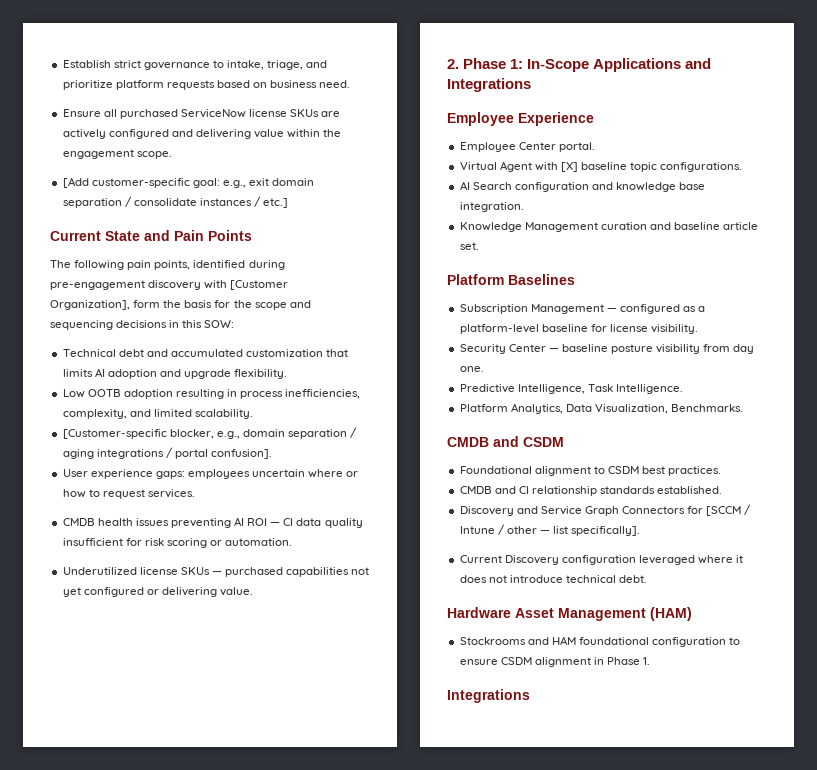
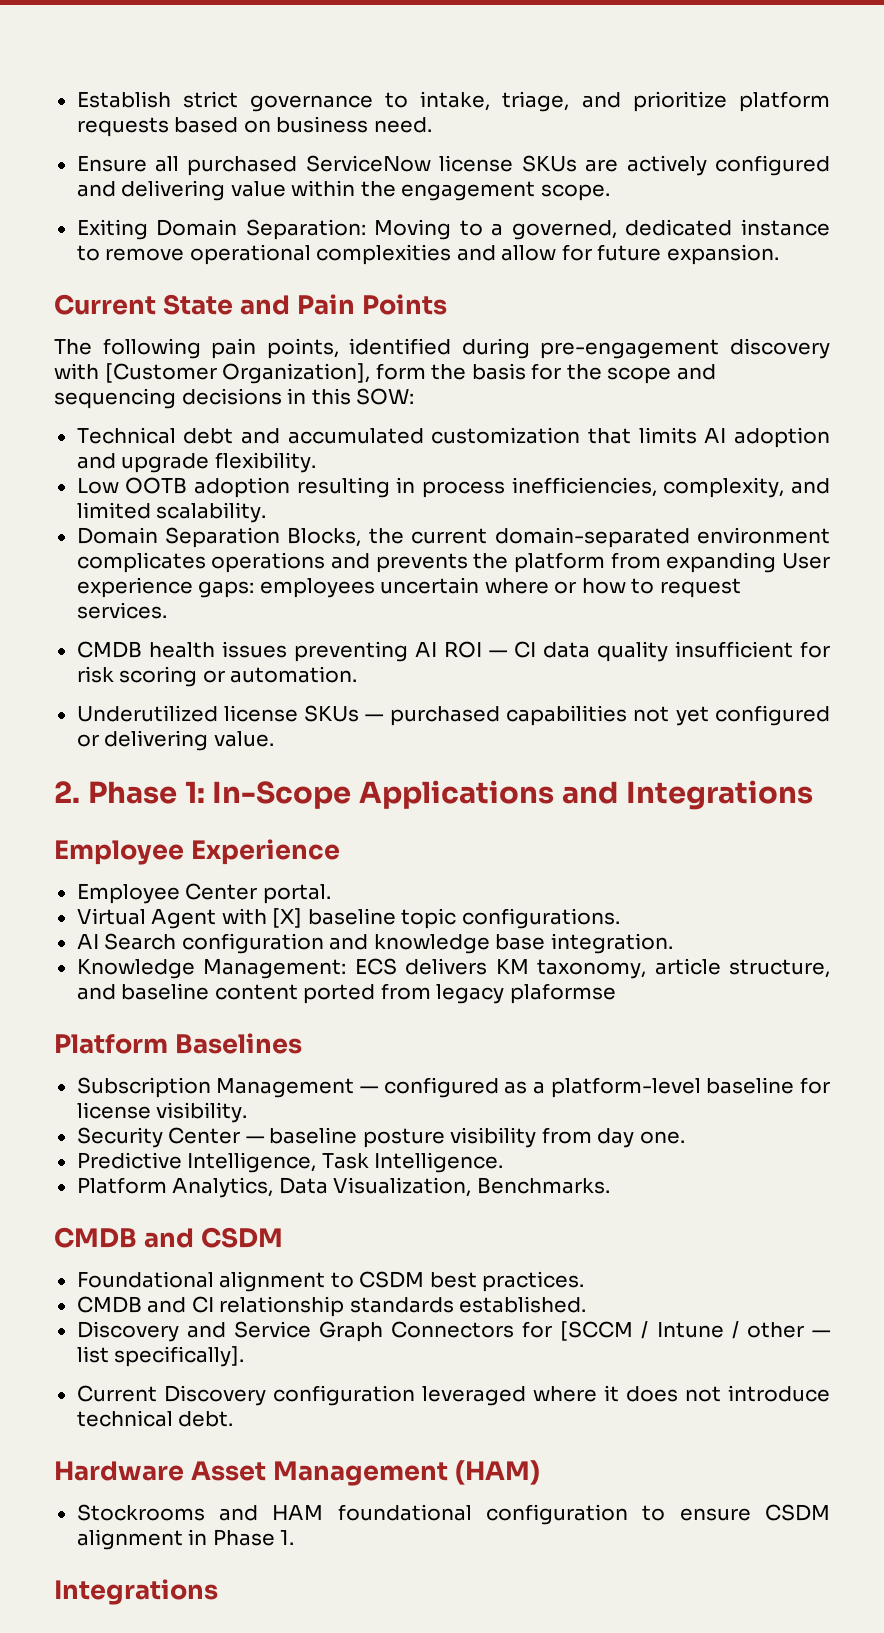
- [Add customer-specific goal: e.g., exit domain separation / consolidate instances / etc.]
+ Exiting Domain Separation: Moving to a governed, dedicated instance to remove operational complexities and allow for future expansion.
- [Customer-specific blocker, e.g., domain separation / aging integrations / portal confusion].
- User experience gaps: employees uncertain where or how to request services.
+ Domain Separation Blocks, the current domain-separated environment complicates operations and prevents the platform from expanding User experience gaps: employees uncertain where or how to request services.
- Knowledge Management curation and baseline article set.
+ Knowledge Management: ECS delivers KM taxonomy, article structure, and baseline content ported from legacy plaformse

